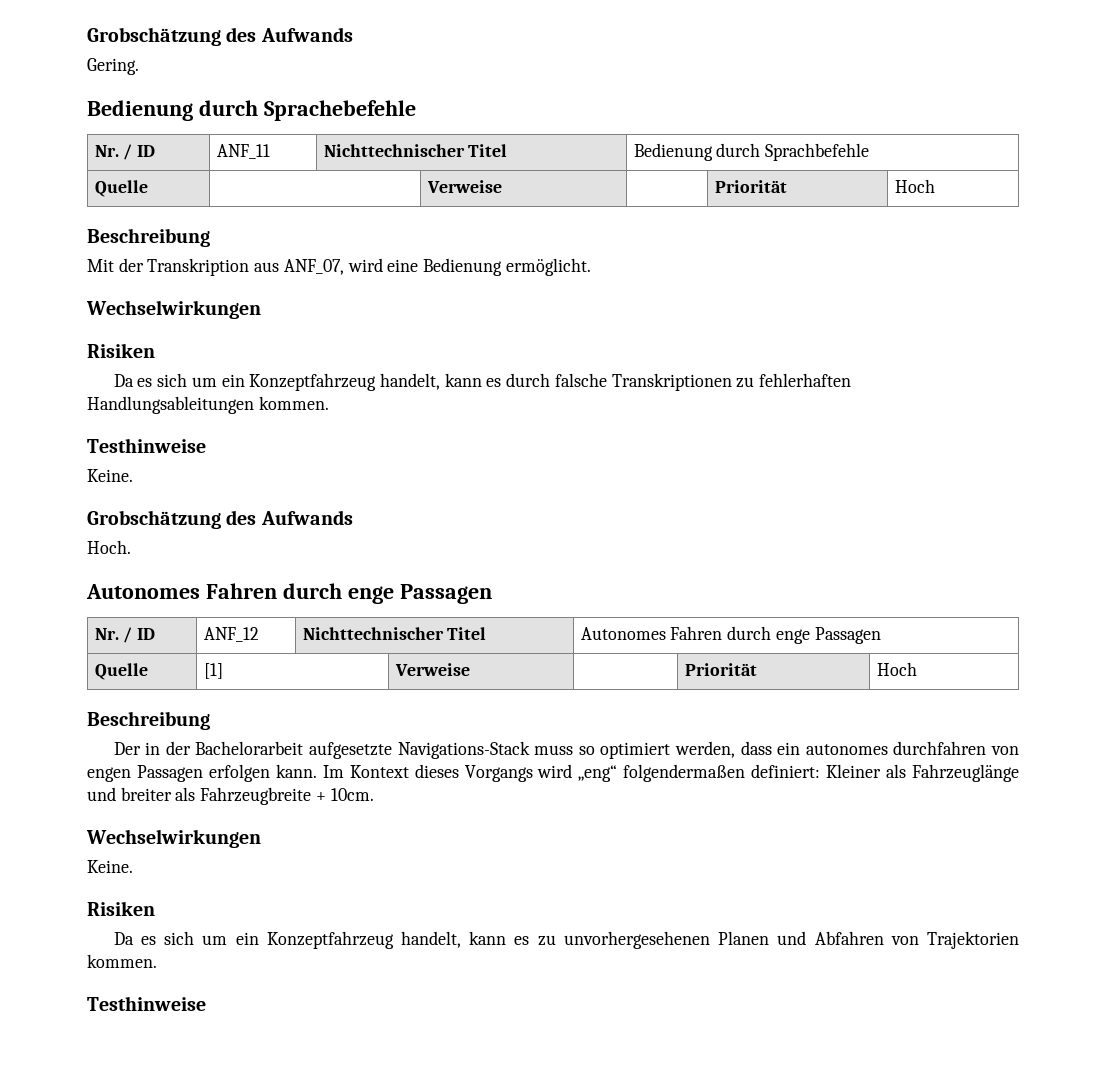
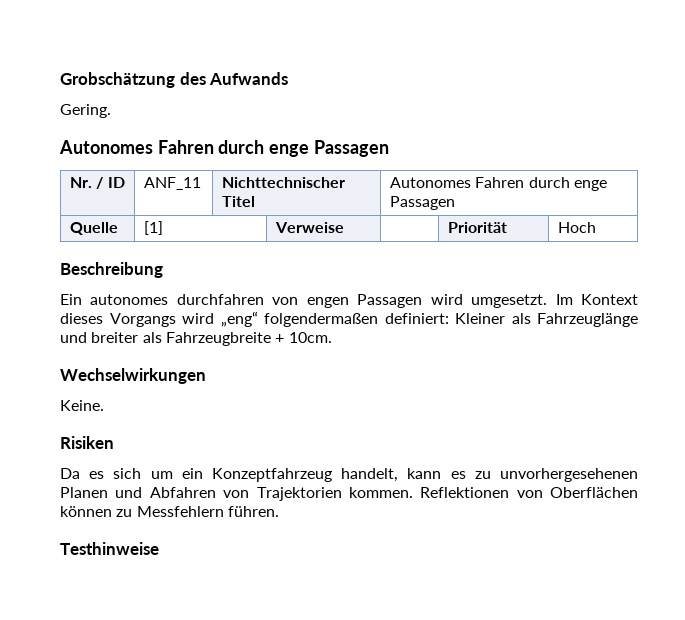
- Bedienung durch Sprachebefehle
- Nr. / ID | ANF_11 | Nichttechnischer Titel | Bedienung durch Sprachbefehle
- Quelle | | Verweise | | Priorität | Hoch
- Beschreibung
- Mit der Transkription aus ANF_07, wird eine Bedienung ermöglicht.
- Wechselwirkungen
- Risiken
- Da es sich um ein Konzeptfahrzeug handelt, kann es durch falsche Transkriptionen zu fehlerhaften Handlungsableitungen kommen.
- Testhinweise
- Keine.
- Grobschätzung des Aufwands
- Hoch.
- Nr. / ID | ANF_12 | Nichttechnischer Titel | Autonomes Fahren durch enge Passagen
+ Nr. / ID | ANF_11 | Nichttechnischer Titel | Autonomes Fahren durch enge Passagen
- Der in der Bachelorarbeit aufgesetzte Navigations-Stack muss so optimiert werden, dass ein autonomes durchfahren von engen Passagen erfolgen kann.
+ Ein autonomes durchfahren von engen Passagen wird umgesetzt.
+ Reflektionen von Oberflächen können zu Messfehlern führen.

